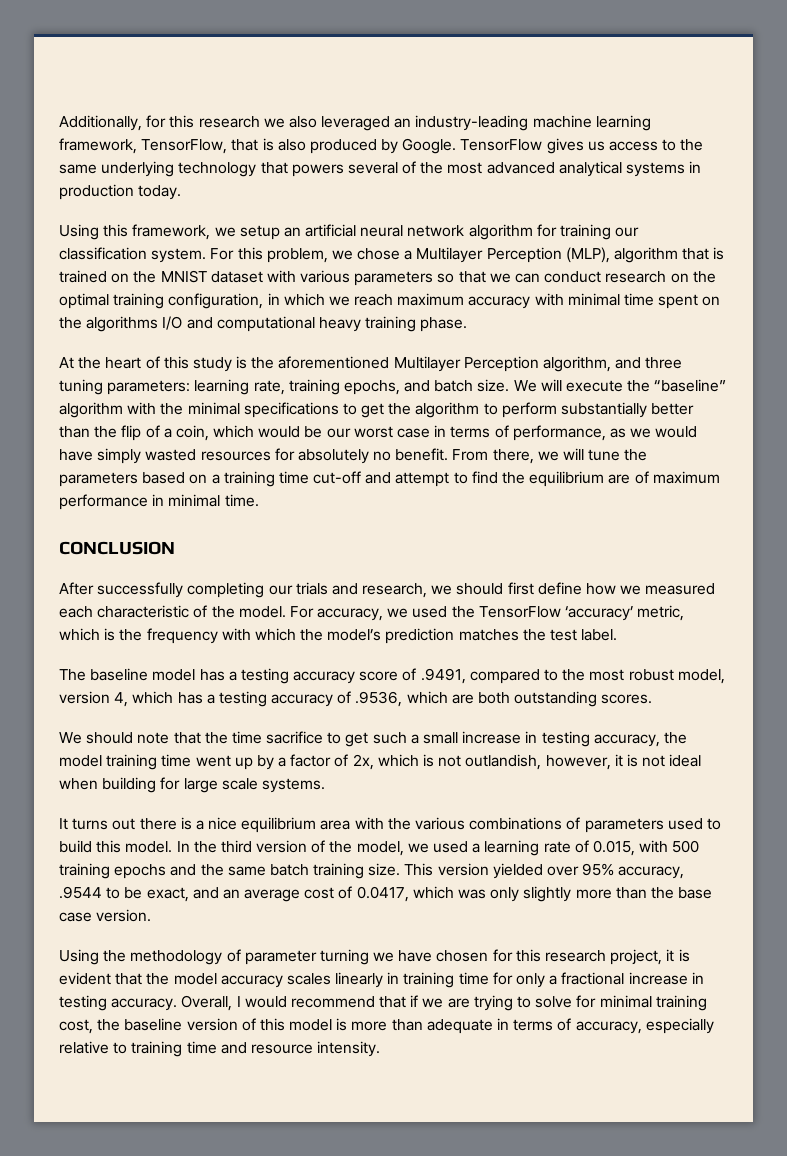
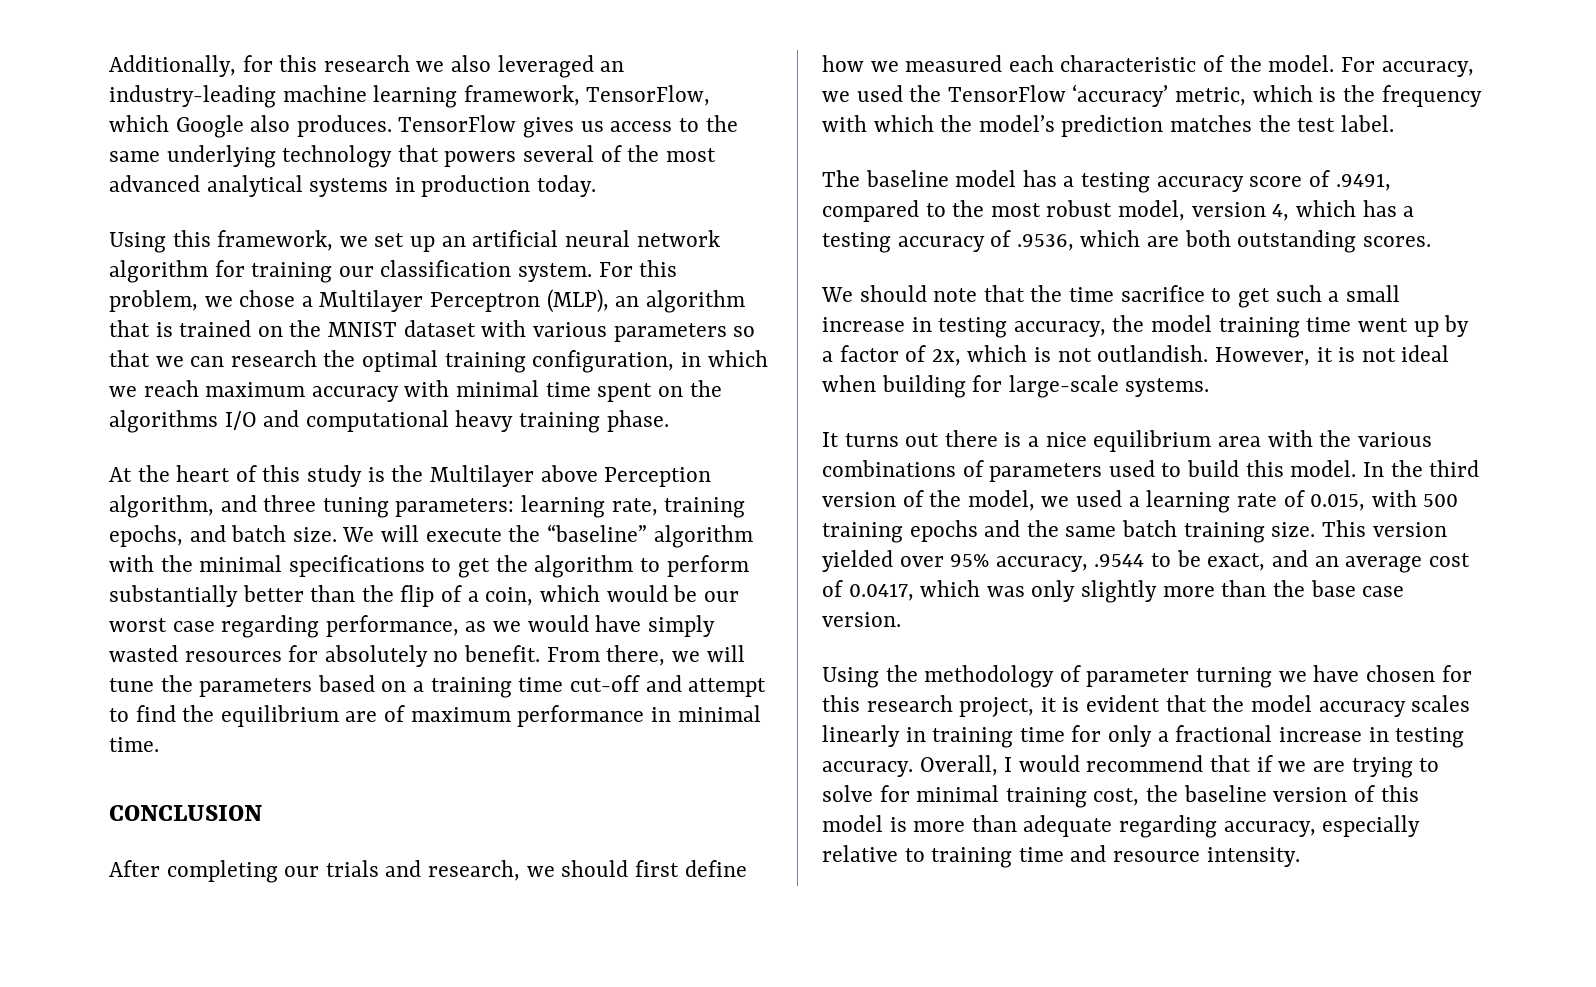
- Additionally, for this research we also leveraged an industry-leading machine learning framework, TensorFlow, that is also produced by Google.
+ Additionally, for this research we also leveraged an industry-leading machine learning framework, TensorFlow, which Google also produces.
- Using this framework, we setup an artificial neural network algorithm for training our classification system.
+ Using this framework, we set up an artificial neural network algorithm for training our classification system.
- For this problem, we chose a Multilayer Perception (MLP), algorithm that is trained on the MNIST dataset with various parameters so that we can conduct research on the optimal training configuration, in which we reach maximum accuracy with minimal time spent on the algorithms I/O and computational heavy training phase.
+ For this problem, we chose a Multilayer Perceptron (MLP), an algorithm that is trained on the MNIST dataset with various parameters so that we can research the optimal training configuration, in which we reach maximum accuracy with minimal time spent on the algorithms I/O and computational heavy training phase.
- At the heart of this study is the aforementioned Multilayer Perception algorithm, and three tuning parameters: learning rate, training epochs, and batch size.
+ At the heart of this study is the Multilayer above Perception algorithm, and three tuning parameters: learning rate, training epochs, and batch size.
- We will execute the “baseline” algorithm with the minimal specifications to get the algorithm to perform substantially better than the flip of a coin, which would be our worst case in terms of performance, as we would have simply wasted resources for absolutely no benefit.
+ We will execute the “baseline” algorithm with the minimal specifications to get the algorithm to perform substantially better than the flip of a coin, which would be our worst case regarding performance, as we would have simply wasted resources for absolutely no benefit.
- After successfully completing our trials and research, we should first define how we measured each characteristic of the model.
+ After completing our trials and research, we should first define how we measured each characteristic of the model.
- We should note that the time sacrifice to get such a small increase in testing accuracy, the model training time went up by a factor of 2x, which is not outlandish, however, it is not ideal when building for large scale systems.
+ We should note that the time sacrifice to get such a small increase in testing accuracy, the model training time went up by a factor of 2x, which is not outlandish. However, it is not ideal when building for large-scale systems.
- Overall, I would recommend that if we are trying to solve for minimal training cost, the baseline version of this model is more than adequate in terms of accuracy, especially relative to training time and resource intensity.
+ Overall, I would recommend that if we are trying to solve for minimal training cost, the baseline version of this model is more than adequate regarding accuracy, especially relative to training time and resource intensity.

